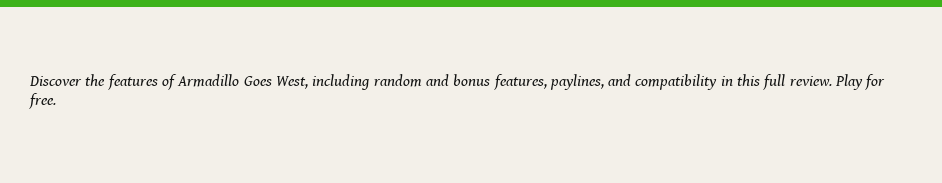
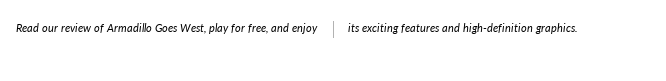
- Discover the features of Armadillo Goes West, including random and bonus features, paylines, and compatibility in this full review. Play for free.
+ Read our review of Armadillo Goes West, play for free, and enjoy its exciting features and high-definition graphics.

